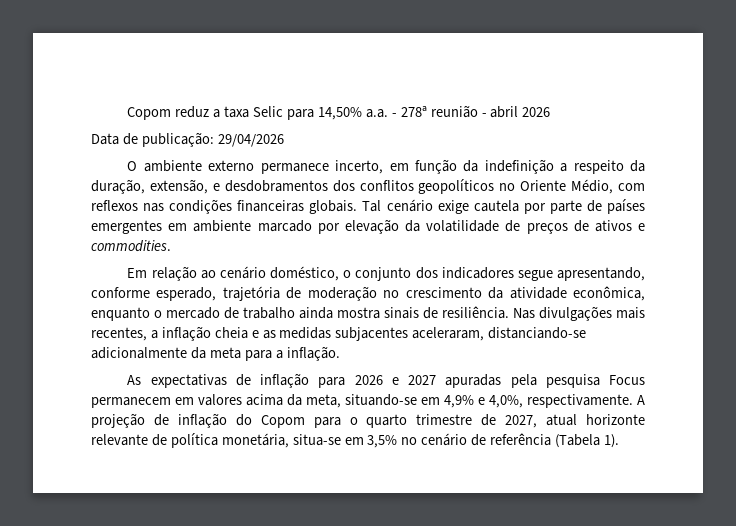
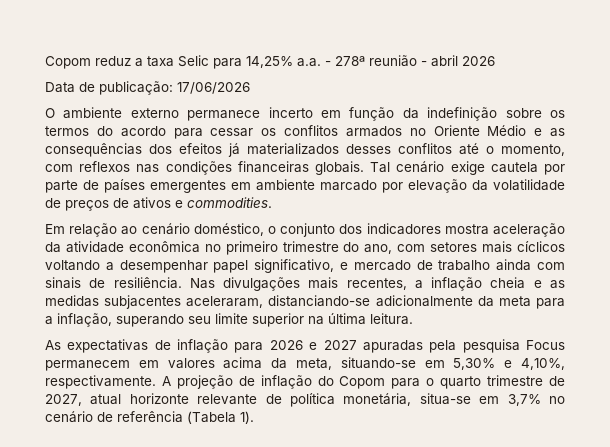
- Copom reduz a taxa Selic para 14,50% a.a. - 278ª reunião - abril 2026
+ Copom reduz a taxa Selic para 14,25% a.a. - 278ª reunião - abril 2026
- Data de publicação: 29/04/2026
+ Data de publicação: 17/06/2026
- O ambiente externo permanece incerto, em função da indefinição a respeito da duração, extensão, e desdobramentos dos conflitos geopolíticos no Oriente Médio, com reflexos nas condições financeiras globais.
+ O ambiente externo permanece incerto em função da indefinição sobre os termos do acordo para cessar os conflitos armados no Oriente Médio e as consequências dos efeitos já materializados desses conflitos até o momento, com reflexos nas condições financeiras globais.
- Em relação ao cenário doméstico, o conjunto dos indicadores segue apresentando, conforme esperado, trajetória de moderação no crescimento da atividade econômica, enquanto o mercado de trabalho ainda mostra sinais de resiliência.
+ Em relação ao cenário doméstico, o conjunto dos indicadores mostra aceleração da atividade econômica no primeiro trimestre do ano, com setores mais cíclicos voltando a desempenhar papel significativo, e mercado de trabalho ainda com sinais de resiliência.
- Nas divulgações mais recentes, a inflação cheia e as medidas subjacentes aceleraram, distanciando-se adicionalmente da meta para a inflação.
+ Nas divulgações mais recentes, a inflação cheia e as medidas subjacentes aceleraram, distanciando-se adicionalmente da meta para a inflação, superando seu limite superior na última leitura.
- As expectativas de inflação para 2026 e 2027 apuradas pela pesquisa Focus permanecem em valores acima da meta, situando-se em 4,9% e 4,0%, respectivamente.
+ As expectativas de inflação para 2026 e 2027 apuradas pela pesquisa Focus permanecem em valores acima da meta, situando-se em 5,30% e 4,10%, respectivamente.
- A projeção de inflação do Copom para o quarto trimestre de 2027, atual horizonte relevante de política monetária, situa-se em 3,5% no cenário de referência (Tabela 1).
+ A projeção de inflação do Copom para o quarto trimestre de 2027, atual horizonte relevante de política monetária, situa-se em 3,7% no cenário de referência (Tabela 1).

